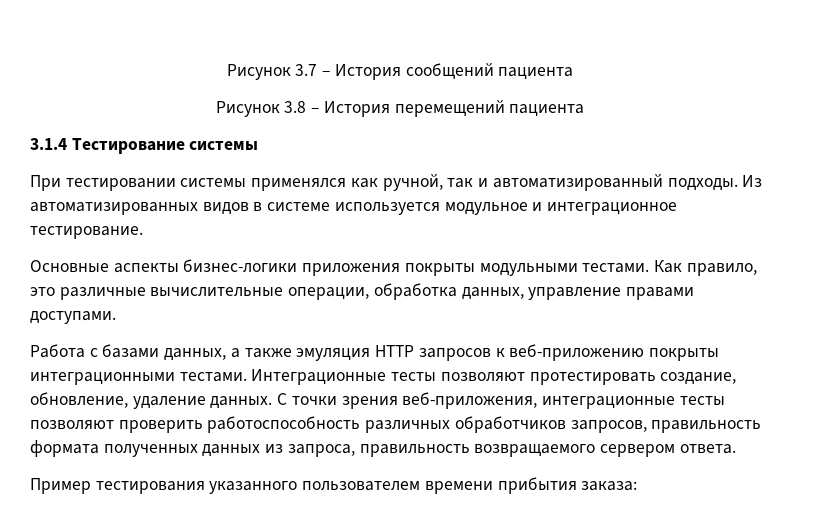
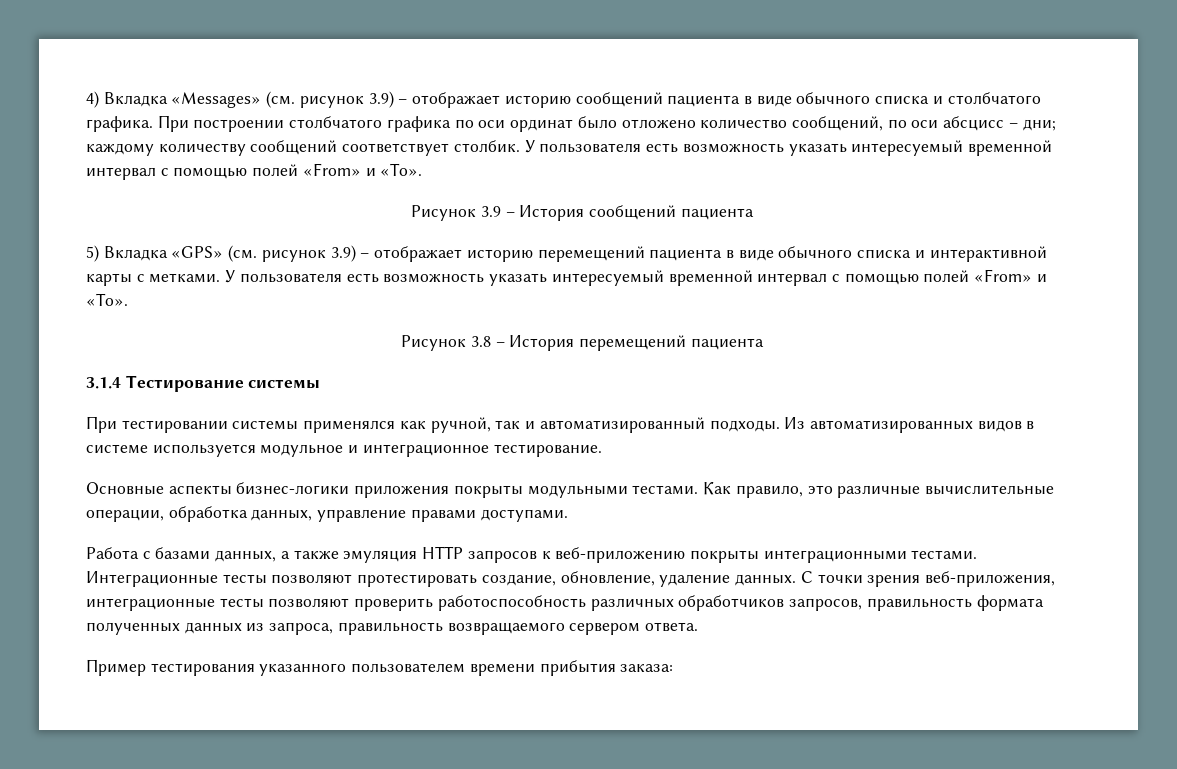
- Рисунок 3.7 – История сообщений пациента
+ 4) Вкладка «Messages» (см. рисунок 3.9) – отображает историю сообщений пациента в виде обычного списка и столбчатого графика. При построении столбчатого графика по оси ординат было отложено количество сообщений, по оси абсцисс – дни; каждому количеству сообщений соответствует столбик. У пользователя есть возможность указать интересуемый временной интервал c помощью полей «From» и «To».
+ Рисунок 3.9 – История сообщений пациента
+ 5) Вкладка «GPS» (см. рисунок 3.9) – отображает историю перемещений пациента в виде обычного списка и интерактивной карты с метками. У пользователя есть возможность указать интересуемый временной интервал c помощью полей «From» и «To».

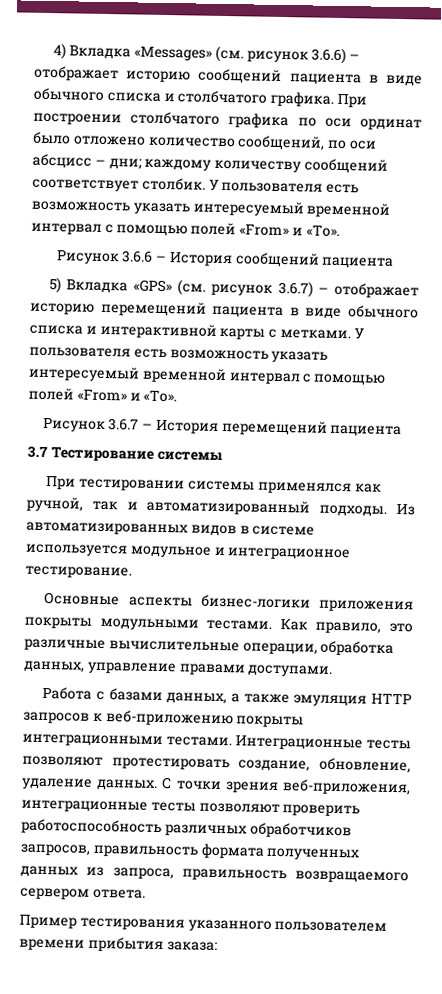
- 4) Вкладка «Messages» (см. рисунок 3.9) – отображает историю сообщений пациента в виде обычного списка и столбчатого графика.
+ 4) Вкладка «Messages» (см. рисунок 3.6.6) – отображает историю сообщений пациента в виде обычного списка и столбчатого графика.
- Рисунок 3.9 – История сообщений пациента
+ Рисунок 3.6.6 – История сообщений пациента
- 5) Вкладка «GPS» (см. рисунок 3.9) – отображает историю перемещений пациента в виде обычного списка и интерактивной карты с метками.
+ 5) Вкладка «GPS» (см. рисунок 3.6.7) – отображает историю перемещений пациента в виде обычного списка и интерактивной карты с метками.
- Рисунок 3.8 – История перемещений пациента
+ Рисунок 3.6.7 – История перемещений пациента
- 3.1.4 Тестирование системы
+ 3.7 Тестирование системы

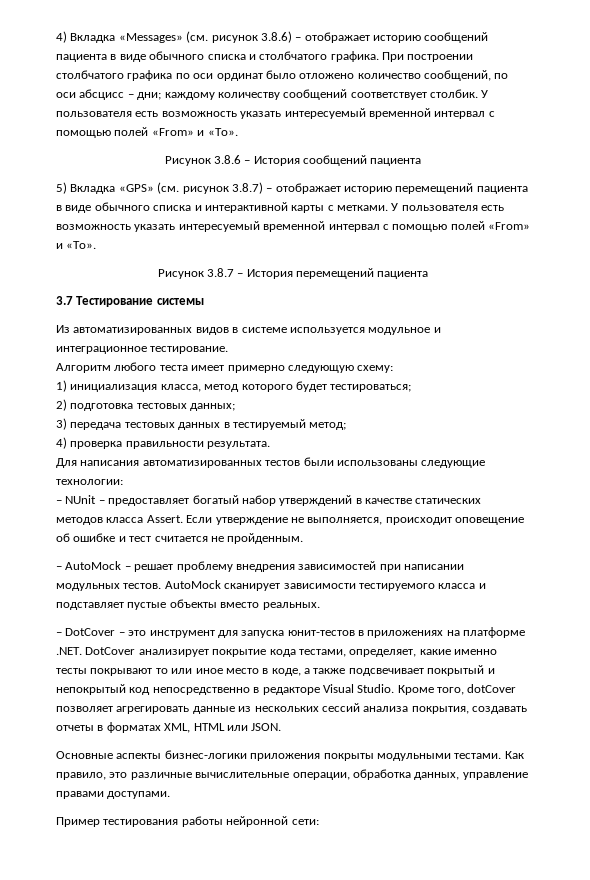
- 4) Вкладка «Messages» (см. рисунок 3.6.6) – отображает историю сообщений пациента в виде обычного списка и столбчатого графика.
+ 4) Вкладка «Messages» (см. рисунок 3.8.6) – отображает историю сообщений пациента в виде обычного списка и столбчатого графика.
- Рисунок 3.6.6 – История сообщений пациента
+ Рисунок 3.8.6 – История сообщений пациента
- 5) Вкладка «GPS» (см. рисунок 3.6.7) – отображает историю перемещений пациента в виде обычного списка и интерактивной карты с метками.
+ 5) Вкладка «GPS» (см. рисунок 3.8.7) – отображает историю перемещений пациента в виде обычного списка и интерактивной карты с метками.
- Рисунок 3.6.7 – История перемещений пациента
+ Рисунок 3.8.7 – История перемещений пациента
- При тестировании системы применялся как ручной, так и автоматизированный подходы.
+ Алгоритм любого теста имеет примерно следующую схему:
+ 1) инициализация класса, метод которого будет тестироваться;
+ 2) подготовка тестовых данных;
+ 3) передача тестовых данных в тестируемый метод;
+ 4) проверка правильности результата.
+ Для написания автоматизированных тестов были использованы следующие технологии:
+ – NUnit – предоставляет богатый набор утверждений в качестве статических методов класса Assert. Если утверждение не выполняется, происходит оповещение об ошибке и тест считается не пройденным.
+ – AutoMock – решает проблему внедрения зависимостей при написании модульных тестов. AutoMock сканирует зависимости тестируемого класса и подставляет пустые объекты вместо реальных.
+ – DotCover – это инструмент для запуска юнит-тестов в приложениях на платформе .NET. DotCover анализирует покрытие кода тестами, определяет, какие именно тесты покрывают то или иное место в коде, а также подсвечивает покрытый и непокрытый код непосредственно в редакторе Visual Studio. Кроме того, dotCover позволяет агрегировать данные из нескольких сессий анализа покрытия, создавать отчеты в форматах XML, HTML или JSON.
- Работа с базами данных, а также эмуляция HTTP запросов к веб-приложению покрыты интеграционными тестами. Интеграционные тесты позволяют протестировать создание, обновление, удаление данных. С точки зрения веб-приложения, интеграционные тесты позволяют проверить работоспособность различных обработчиков запросов, правильность формата полученных данных из запроса, правильность возвращаемого сервером ответа.
- Пример тестирования указанного пользователем времени прибытия заказа:
+ Пример тестирования работы нейронной сети:

